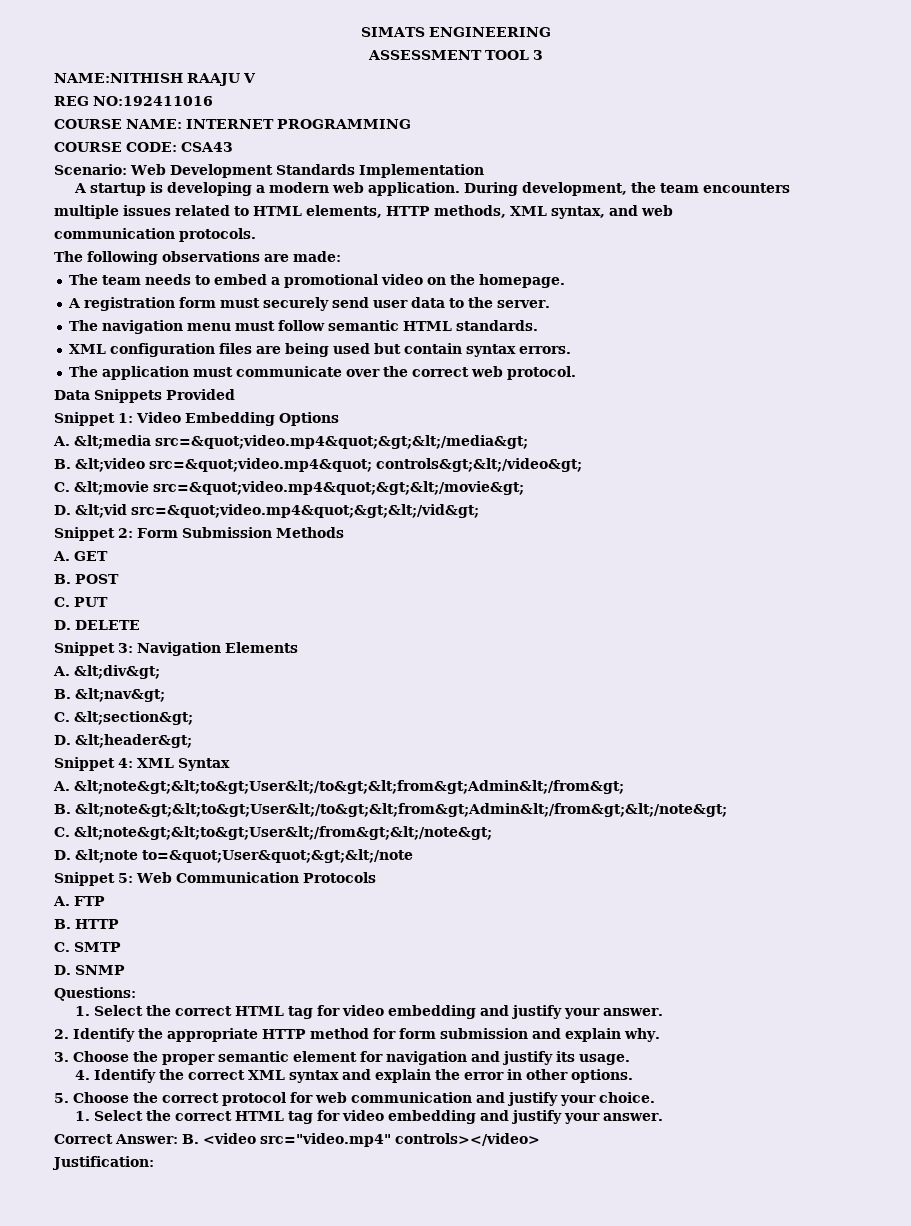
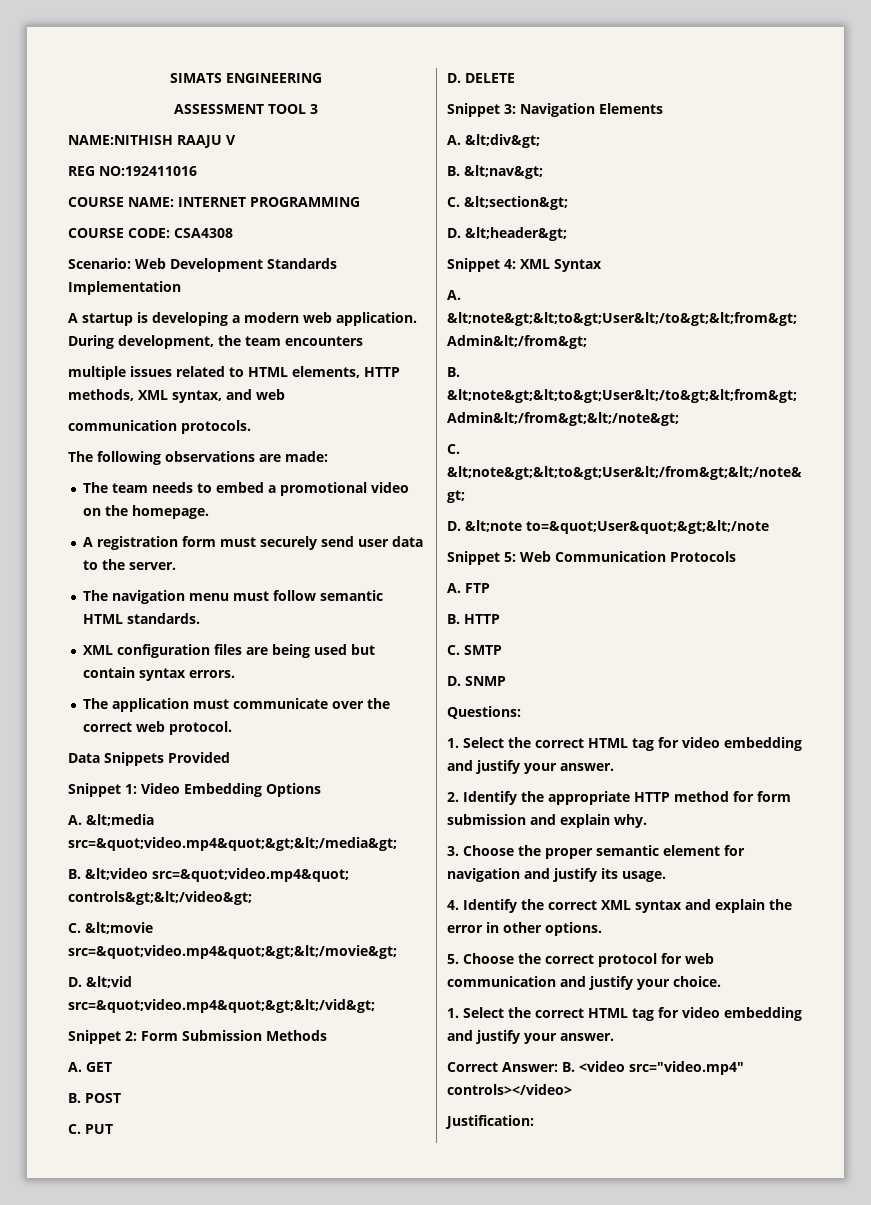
- COURSE CODE: CSA43
+ COURSE CODE: CSA4308

